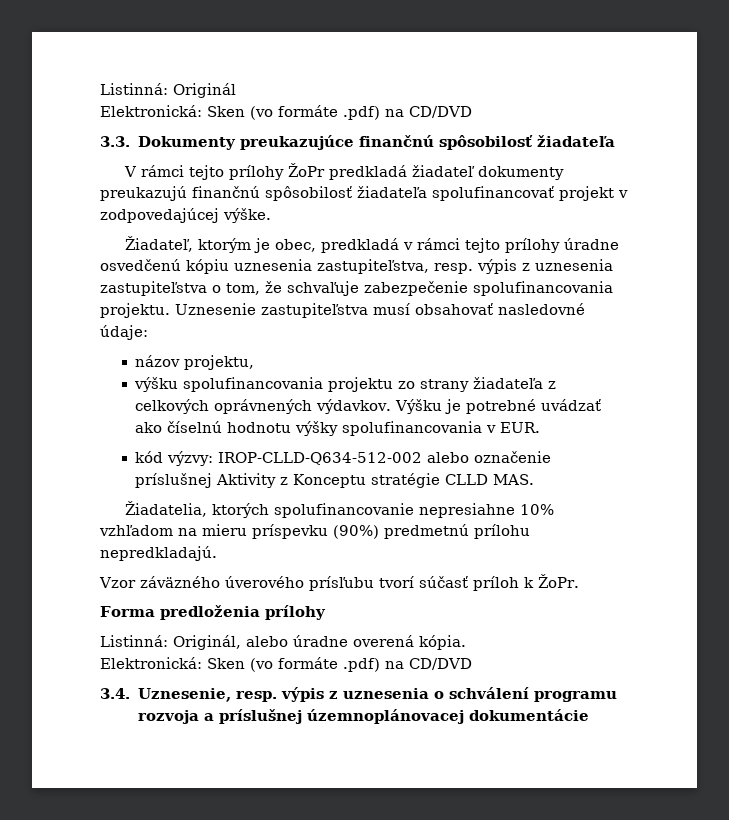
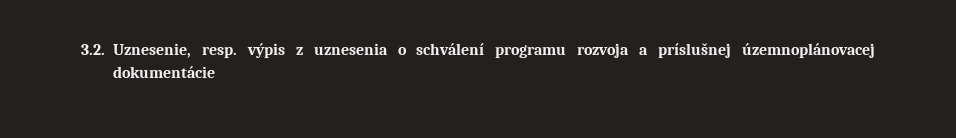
- Listinná: Originál
- Elektronická: Sken (vo formáte .pdf) na CD/DVD
- 3.3. Dokumenty preukazujúce finančnú spôsobilosť žiadateľa
- V rámci tejto prílohy ŽoPr predkladá žiadateľ dokumenty preukazujú finančnú spôsobilosť žiadateľa spolufinancovať projekt v zodpovedajúcej výške.
- Žiadateľ, ktorým je obec, predkladá v rámci tejto prílohy úradne osvedčenú kópiu uznesenia zastupiteľstva, resp. výpis z uznesenia zastupiteľstva o tom, že schvaľuje zabezpečenie spolufinancovania projektu. Uznesenie zastupiteľstva musí obsahovať nasledovné údaje:
- názov projektu,
- výšku spolufinancovania projektu zo strany žiadateľa z celkových oprávnených výdavkov. Výšku je potrebné uvádzať ako číselnú hodnotu výšky spolufinancovania v EUR.
- kód výzvy: IROP-CLLD-Q634-512-002 alebo označenie príslušnej Aktivity z Konceptu stratégie CLLD MAS.
- Žiadatelia, ktorých spolufinancovanie nepresiahne 10% vzhľadom na mieru príspevku (90%) predmetnú prílohu nepredkladajú.
- Vzor záväzného úverového prísľubu tvorí súčasť príloh k ŽoPr.
- Forma predloženia prílohy
- Listinná: Originál, alebo úradne overená kópia.
- Elektronická: Sken (vo formáte .pdf) na CD/DVD
- 3.4. Uznesenie, resp. výpis z uznesenia o schválení programu rozvoja a príslušnej územnoplánovacej dokumentácie
+ 3.2. Uznesenie, resp. výpis z uznesenia o schválení programu rozvoja a príslušnej územnoplánovacej dokumentácie

